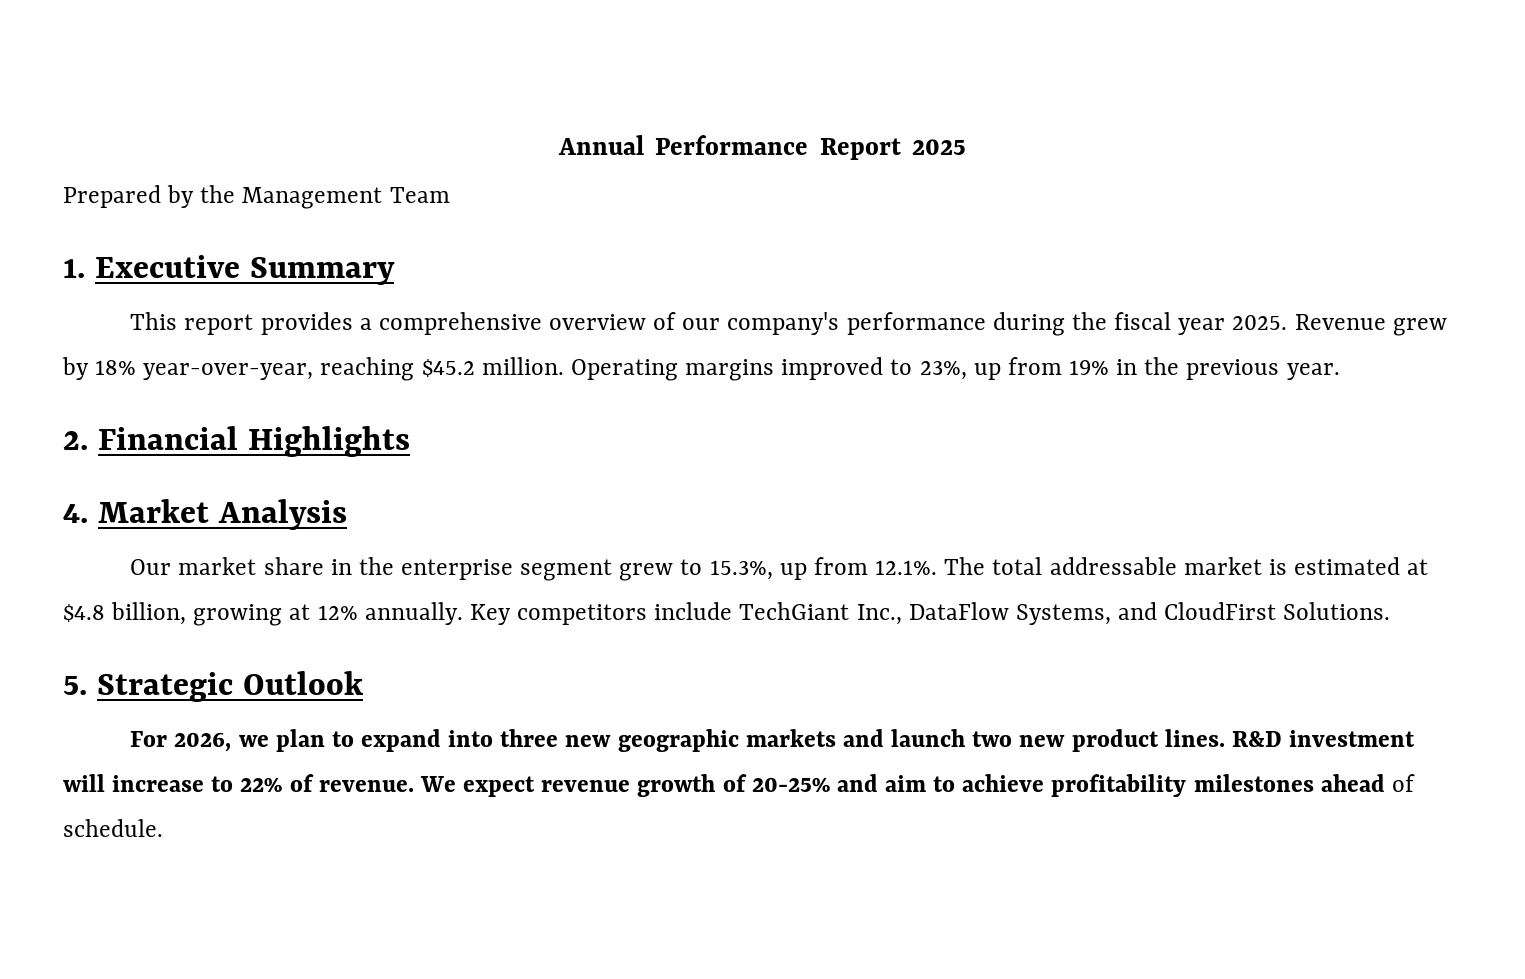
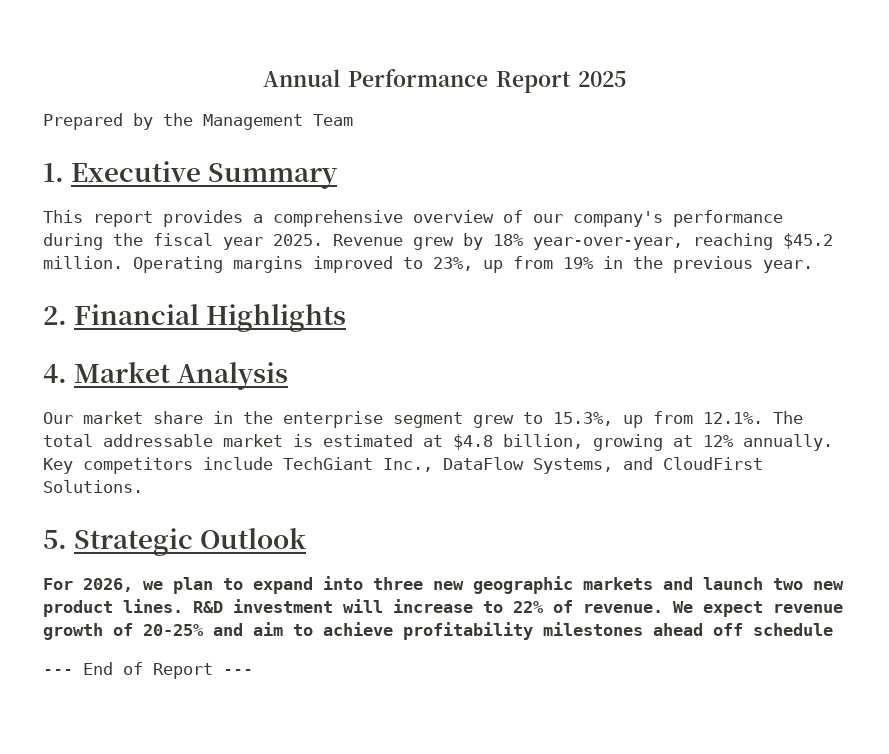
- We expect revenue growth of 20-25% and aim to achieve profitability milestones ahead of schedule.
+ We expect revenue growth of 20-25% and aim to achieve profitability milestones ahead off schedule
+ --- End of Report ---

